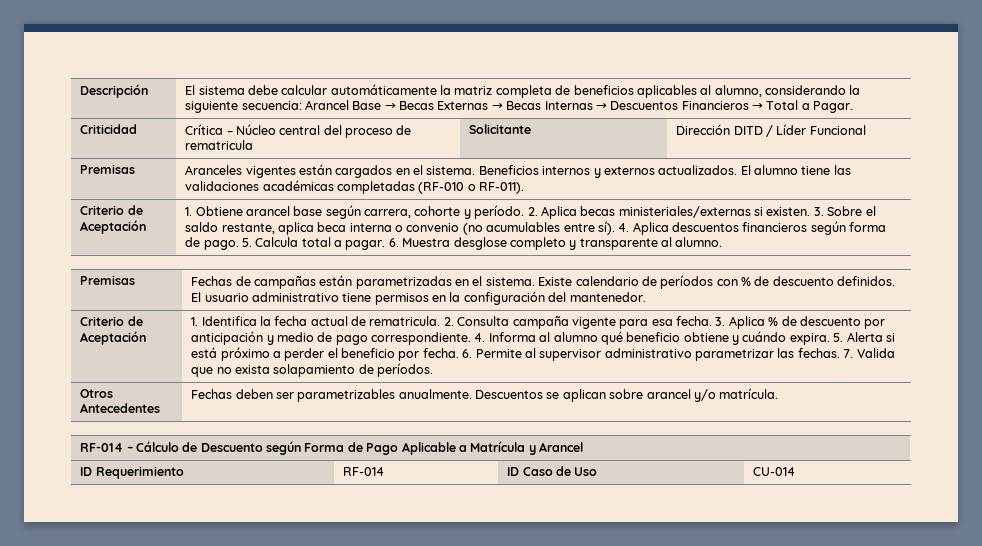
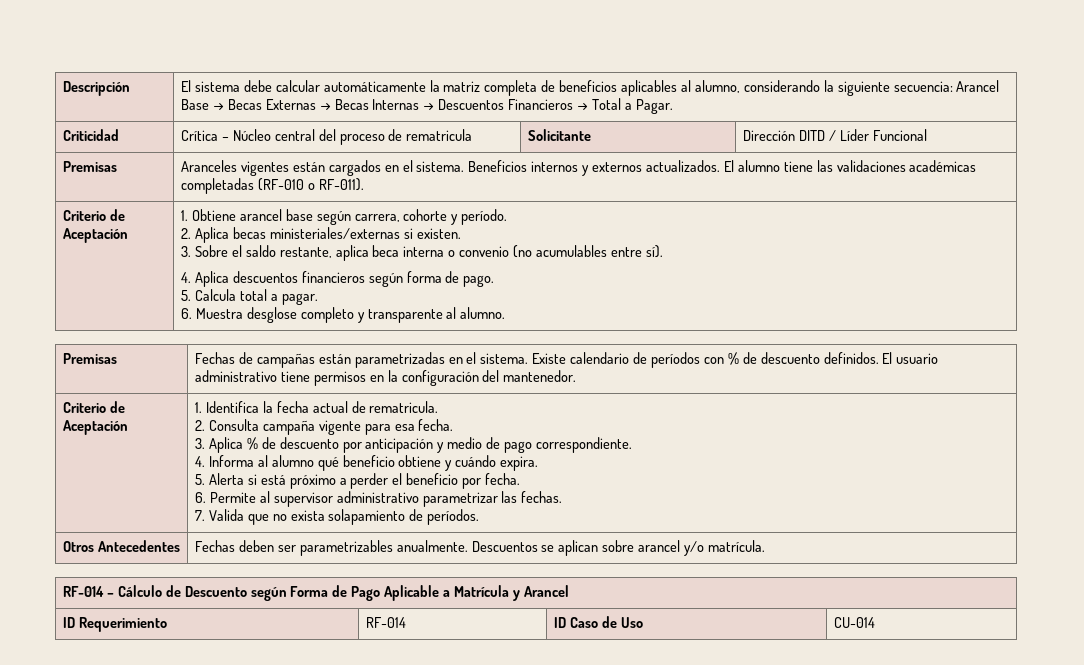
- 1. Obtiene arancel base según carrera, cohorte y período. 2. Aplica becas ministeriales/externas si existen. 3. Sobre el saldo restante, aplica beca interna o convenio (no acumulables entre sí). 4. Aplica descuentos financieros según forma de pago. 5. Calcula total a pagar. 6. Muestra desglose completo y transparente al alumno.
+ 1. Obtiene arancel base según carrera, cohorte y período.
+ 2. Aplica becas ministeriales/externas si existen.
+ 3. Sobre el saldo restante, aplica beca interna o convenio (no acumulables entre sí).
+ 4. Aplica descuentos financieros según forma de pago.
+ 5. Calcula total a pagar.
+ 6. Muestra desglose completo y transparente al alumno.
- 1. Identifica la fecha actual de rematricula. 2. Consulta campaña vigente para esa fecha. 3. Aplica % de descuento por anticipación y medio de pago correspondiente. 4. Informa al alumno qué beneficio obtiene y cuándo expira. 5. Alerta si está próximo a perder el beneficio por fecha. 6. Permite al supervisor administrativo parametrizar las fechas. 7. Valida que no exista solapamiento de períodos.
+ 1. Identifica la fecha actual de rematricula.
+ 2. Consulta campaña vigente para esa fecha.
+ 3. Aplica % de descuento por anticipación y medio de pago correspondiente.
+ 4. Informa al alumno qué beneficio obtiene y cuándo expira.
+ 5. Alerta si está próximo a perder el beneficio por fecha.
+ 6. Permite al supervisor administrativo parametrizar las fechas.
+ 7. Valida que no exista solapamiento de períodos.

